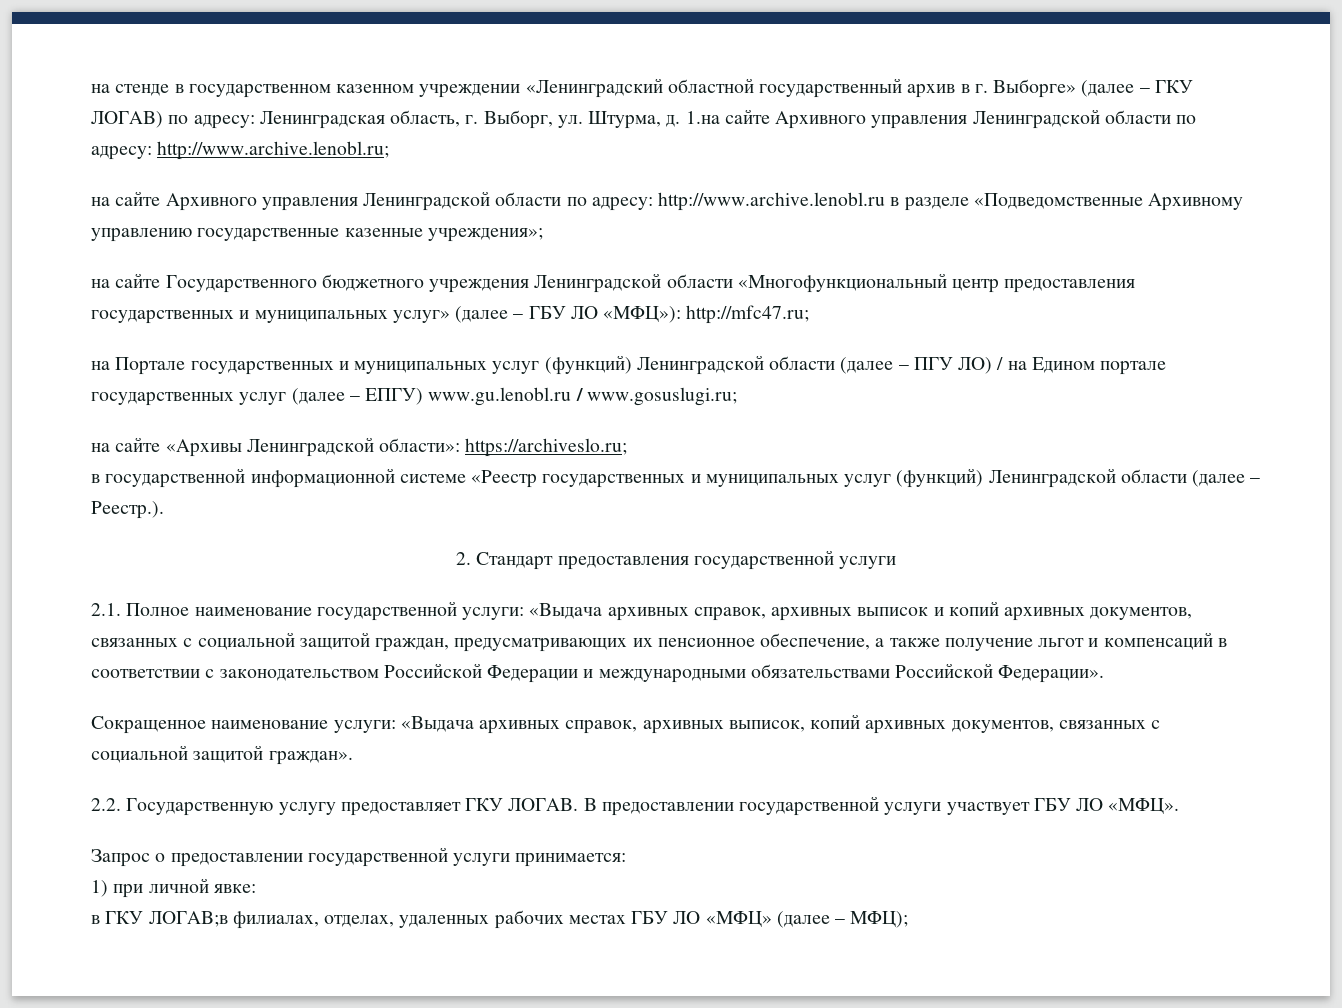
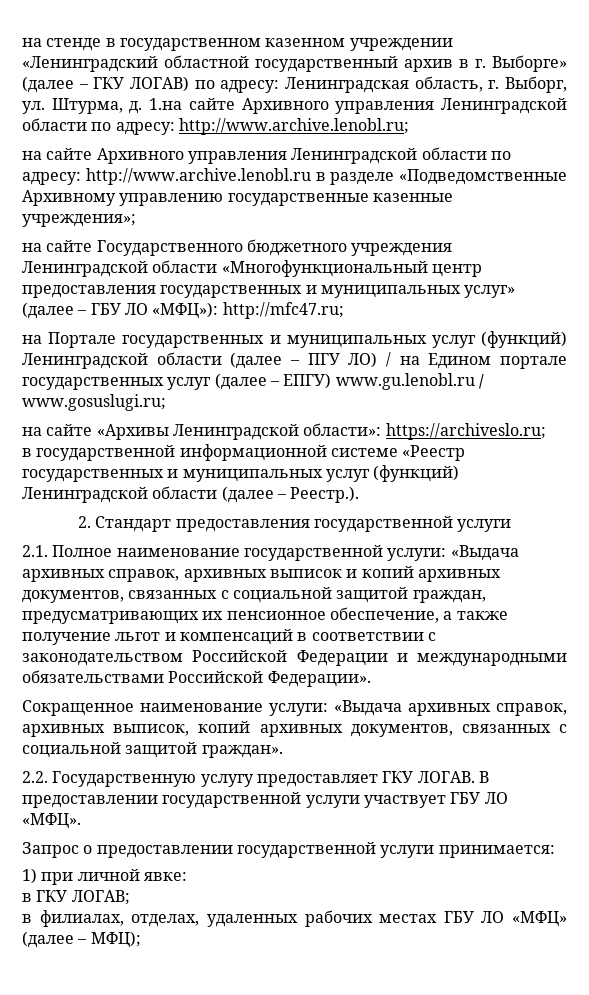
- в ГКУ ЛОГАВ;в филиалах, отделах, удаленных рабочих местах ГБУ ЛО «МФЦ» (далее – МФЦ);
+ в ГКУ ЛОГАВ;
+ в филиалах, отделах, удаленных рабочих местах ГБУ ЛО «МФЦ» (далее – МФЦ);

